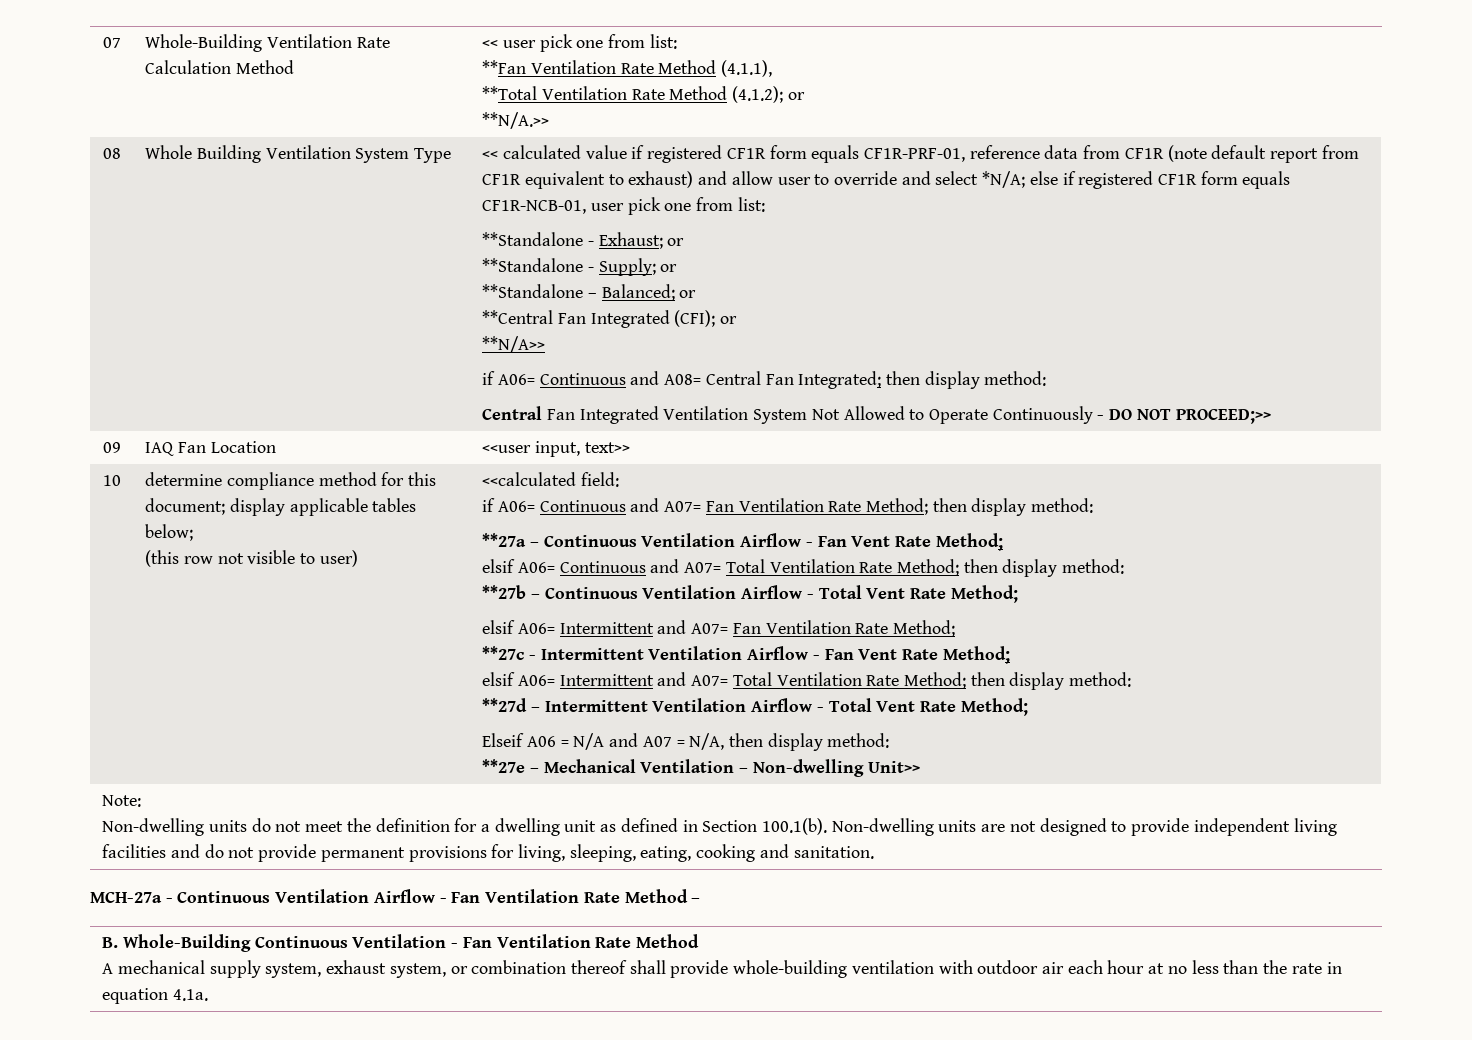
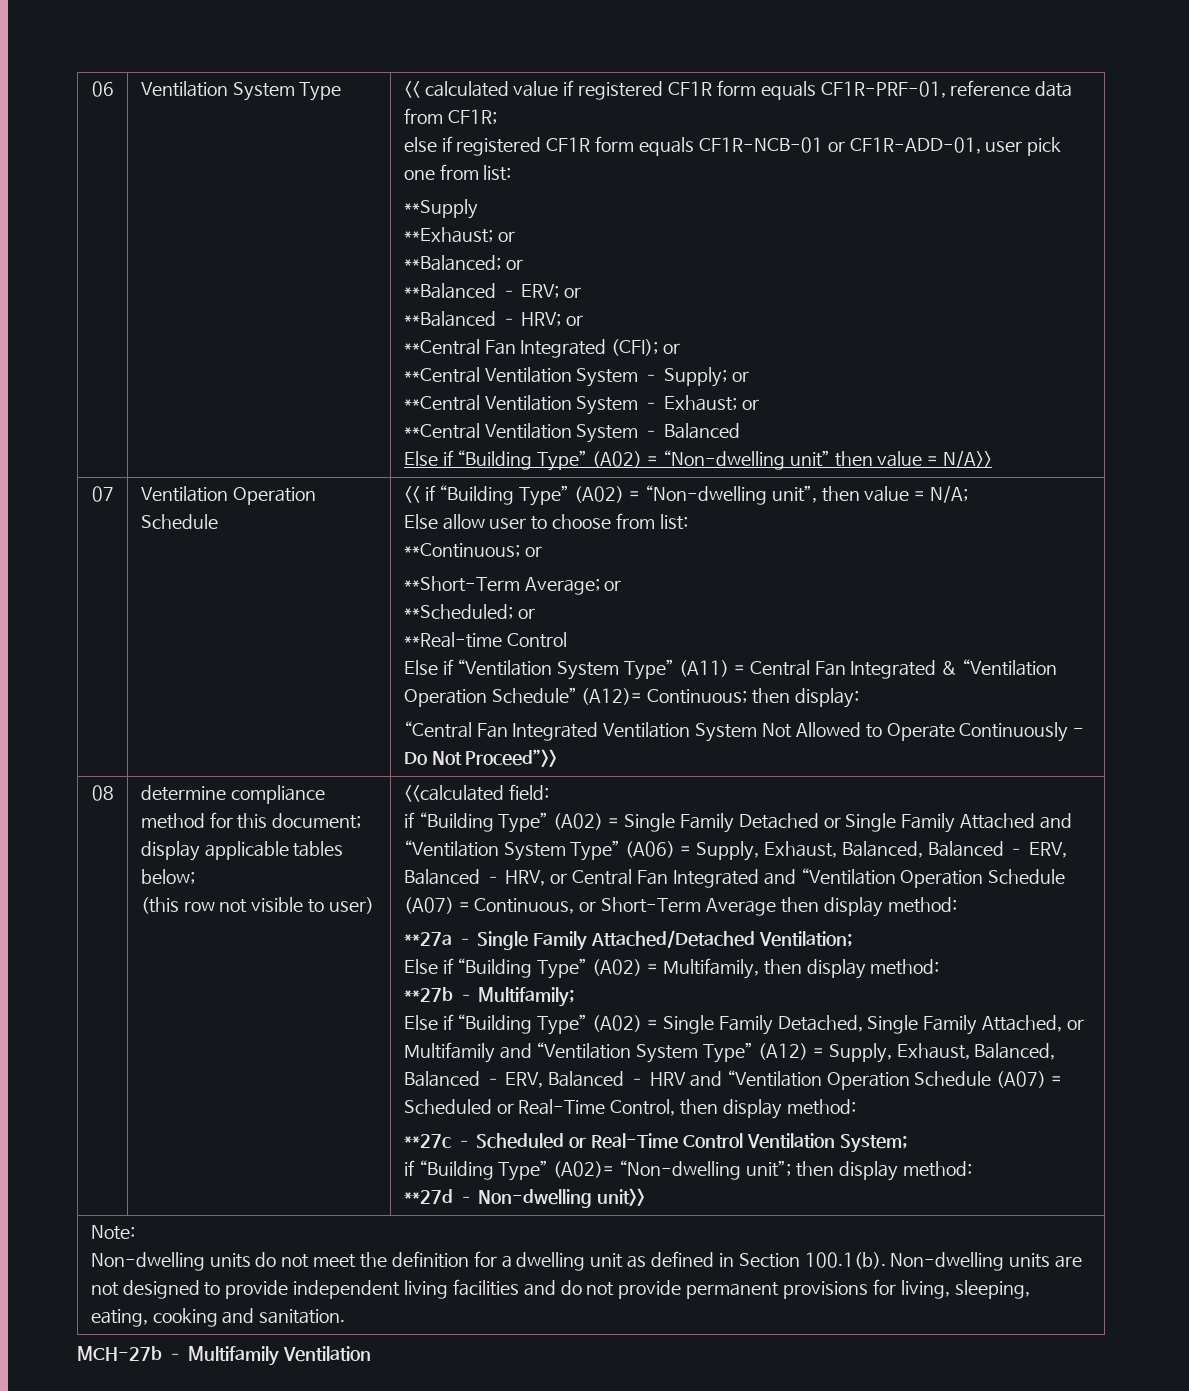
- 07 | Whole-Building Ventilation Rate Calculation Method | << user pick one from list:
- **Fan Ventilation Rate Method (4.1.1),
- **Total Ventilation Rate Method (4.1.2); or
- **N/A.>>
- 08 | Whole Building Ventilation System Type
+ 06 | Ventilation System Type
- << calculated value if registered CF1R form equals CF1R-PRF-01, reference data from CF1R (note default report from CF1R equivalent to exhaust) and allow user to override and select *N/A; else if registered CF1R form equals CF1R-NCB-01, user pick one from list:
- **Standalone - Exhaust; or
- **Standalone - Supply; or
- **Standalone – Balanced; or
+ << calculated value if registered CF1R form equals CF1R-PRF-01, reference data from CF1R;
+ else if registered CF1R form equals CF1R-NCB-01 or CF1R-ADD-01, user pick one from list:
+ **Supply
+ **Exhaust; or
+ **Balanced; or
+ **Balanced – ERV; or
+ **Balanced – HRV; or
- **N/A>>
- if A06= Continuous and A08= Central Fan Integrated; then display method:
- Central Fan Integrated Ventilation System Not Allowed to Operate Continuously - DO NOT PROCEED;>>
- 09 | IAQ Fan Location | <<user input, text>>
- 10
+ **Central Ventilation System – Supply; or
+ **Central Ventilation System – Exhaust; or
+ **Central Ventilation System – Balanced
+ Else if “Building Type” (A02) = “Non-dwelling unit” then value = N/A>>
+ 07 | Ventilation Operation Schedule | << if “Building Type” (A02) = “Non-dwelling unit”, then value = N/A;
+ Else allow user to choose from list:
+ **Continuous; or
+ **Short-Term Average; or
+ **Scheduled; or
+ **Real-time Control
+ Else if “Ventilation System Type” (A11) = Central Fan Integrated & “Ventilation Operation Schedule” (A12)= Continuous; then display:
+ “Central Fan Integrated Ventilation System Not Allowed to Operate Continuously - Do Not Proceed”>>
+ 08
- if A06= Continuous and A07= Fan Ventilation Rate Method; then display method:
+ if “Building Type” (A02) = Single Family Detached or Single Family Attached and “Ventilation System Type” (A06) = Supply, Exhaust, Balanced, Balanced – ERV, Balanced – HRV, or Central Fan Integrated and “Ventilation Operation Schedule (A07) = Continuous, or Short-Term Average then display method:
- **27a – Continuous Ventilation Airflow - Fan Vent Rate Method;
- elsif A06= Continuous and A07= Total Ventilation Rate Method; then display method:
+ **27a – Single Family Attached/Detached Ventilation;
+ Else if “Building Type” (A02) = Multifamily, then display method:
- **27b – Continuous Ventilation Airflow - Total Vent Rate Method;
- elsif A06= Intermittent and A07= Fan Ventilation Rate Method;
- **27c - Intermittent Ventilation Airflow - Fan Vent Rate Method;
- elsif A06= Intermittent and A07= Total Ventilation Rate Method; then display method:
+ **27b – Multifamily;
+ Else if “Building Type” (A02) = Single Family Detached, Single Family Attached, or Multifamily and “Ventilation System Type” (A12) = Supply, Exhaust, Balanced, Balanced – ERV, Balanced – HRV and “Ventilation Operation Schedule (A07) = Scheduled or Real-Time Control, then display method:
+ **27c – Scheduled or Real-Time Control Ventilation System;
+ if “Building Type” (A02)= “Non-dwelling unit”; then display method:
- **27d – Intermittent Ventilation Airflow - Total Vent Rate Method;
- Elseif A06 = N/A and A07 = N/A, then display method:
- **27e – Mechanical Ventilation – Non-dwelling Unit>>
+ **27d – Non-dwelling unit>>
- MCH-27a - Continuous Ventilation Airflow - Fan Ventilation Rate Method –
- B. Whole-Building Continuous Ventilation - Fan Ventilation Rate Method
- A mechanical supply system, exhaust system, or combination thereof shall provide whole-building ventilation with outdoor air each hour at no less than the rate in equation 4.1a.
+ MCH-27b – Multifamily Ventilation

